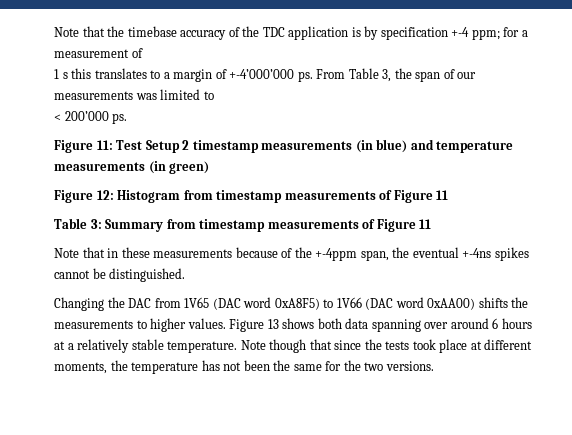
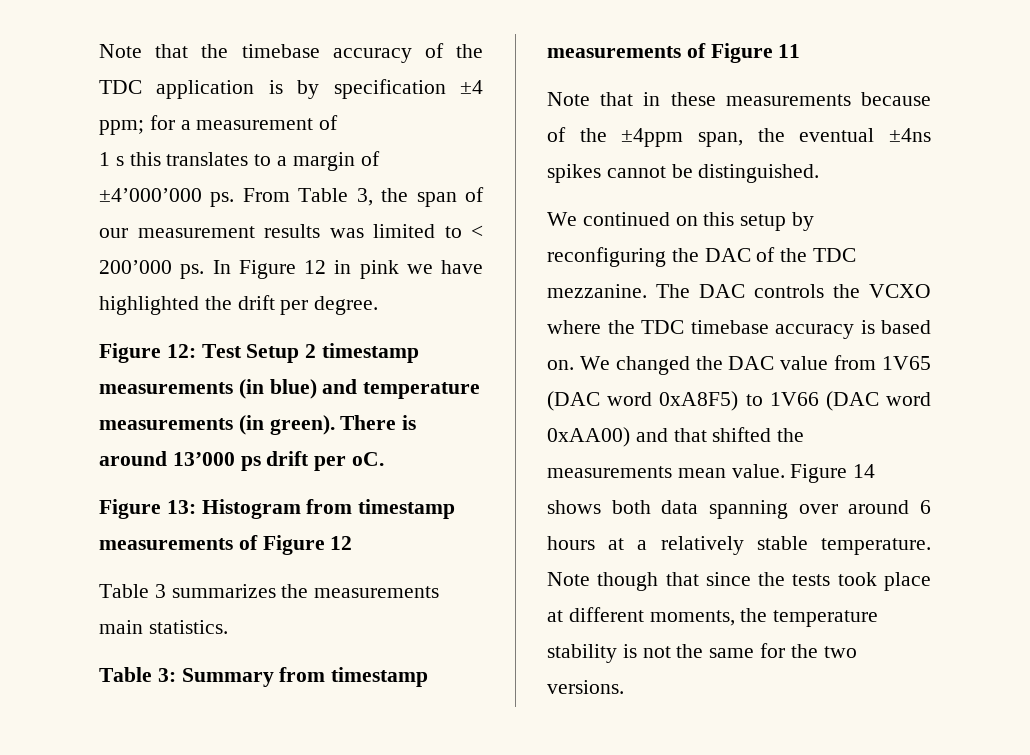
- Note that the timebase accuracy of the TDC application is by specification +-4 ppm; for a measurement of
+ Note that the timebase accuracy of the TDC application is by specification ±4 ppm; for a measurement of
- 1 s this translates to a margin of +-4’000’000 ps.
+ 1 s this translates to a margin of ±4’000’000 ps.
- From Table 3, the span of our measurements was limited to
- < 200’000 ps.
- Figure 11: Test Setup 2 timestamp measurements (in blue) and temperature measurements (in green)
- Figure 12: Histogram from timestamp measurements of Figure 11
+ From Table 3, the span of our measurement results was limited to < 200’000 ps. In Figure 12 in pink we have highlighted the drift per degree.
+ Figure 12: Test Setup 2 timestamp measurements (in blue) and temperature measurements (in green). There is around 13’000 ps drift per oC.
+ Figure 13: Histogram from timestamp measurements of Figure 12
+ Table 3 summarizes the measurements main statistics.
- Note that in these measurements because of the +-4ppm span, the eventual +-4ns spikes cannot be distinguished.
+ Note that in these measurements because of the ±4ppm span, the eventual ±4ns spikes cannot be distinguished.
- Changing the DAC from 1V65 (DAC word 0xA8F5) to 1V66 (DAC word 0xAA00) shifts the measurements to higher values. Figure 13 shows both data spanning over around 6 hours at a relatively stable temperature.
+ We continued on this setup by reconfiguring the DAC of the TDC mezzanine. The DAC controls the VCXO where the TDC timebase accuracy is based on. We changed the DAC value from 1V65 (DAC word 0xA8F5) to 1V66 (DAC word 0xAA00) and that shifted the measurements mean value. Figure 14 shows both data spanning over around 6 hours at a relatively stable temperature.
- Note though that since the tests took place at different moments, the temperature has not been the same for the two versions.
+ Note though that since the tests took place at different moments, the temperature stability is not the same for the two versions.

